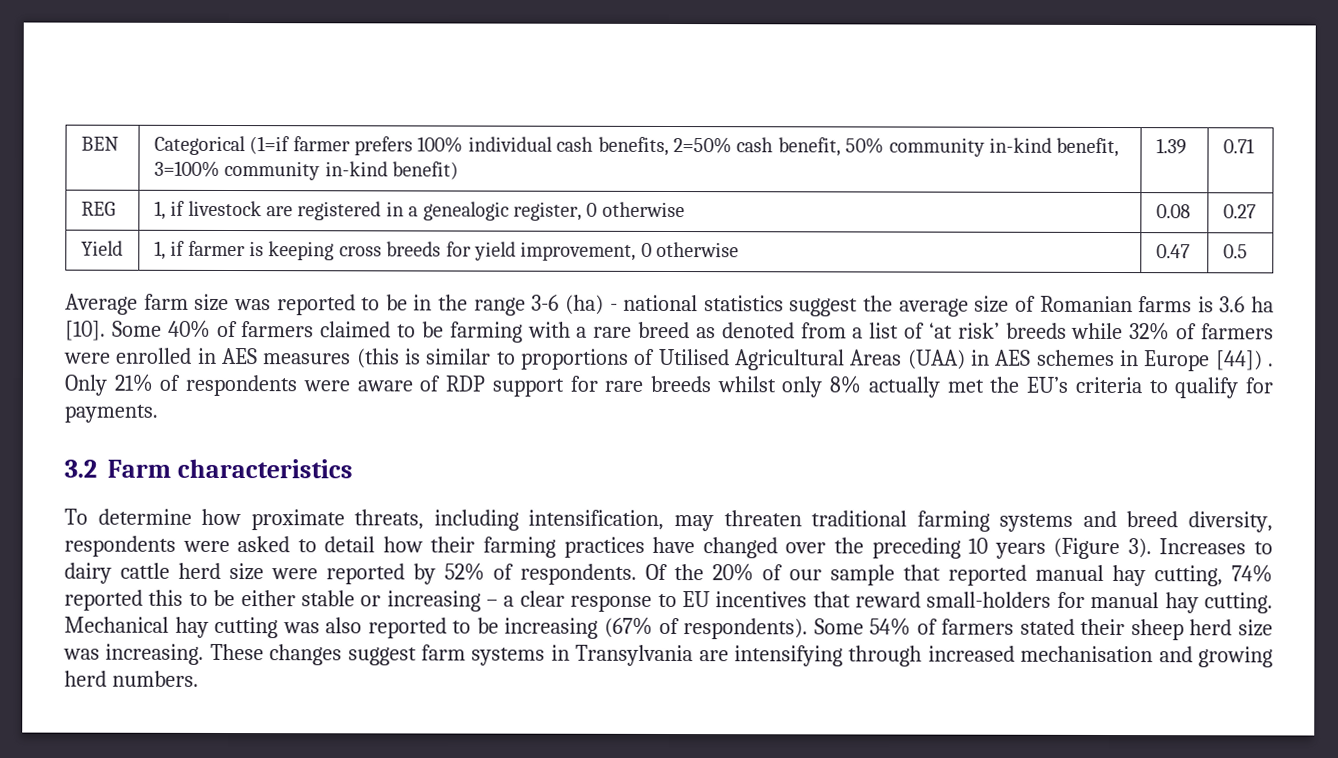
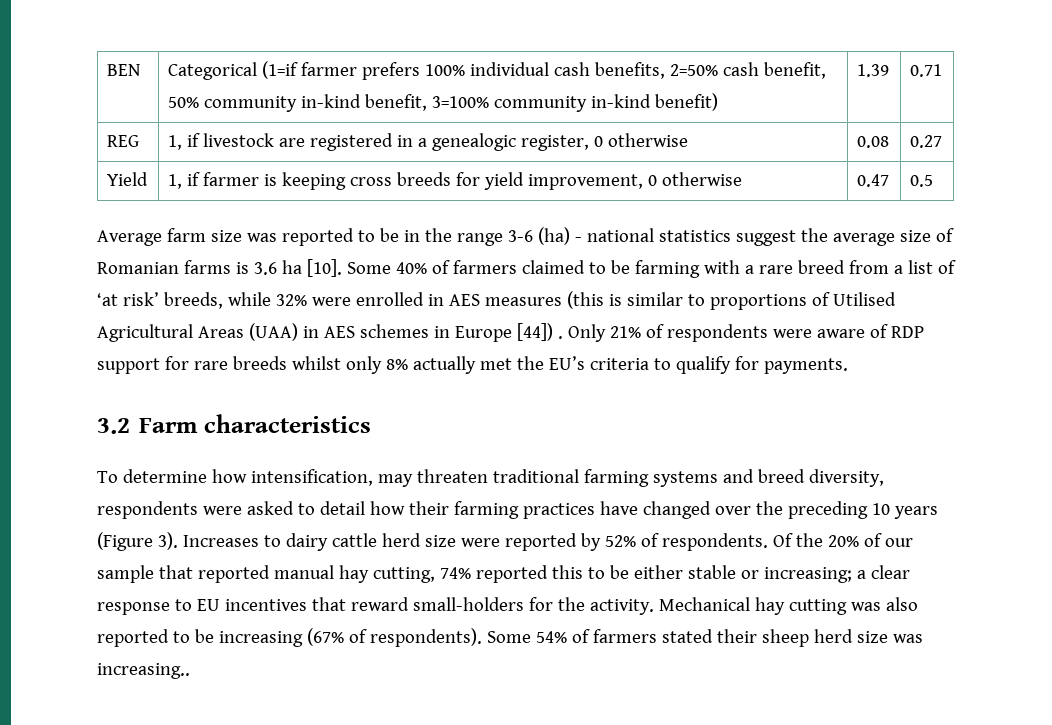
- Some 40% of farmers claimed to be farming with a rare breed as denoted from a list of ‘at risk’ breeds while 32% of farmers were enrolled in AES measures (this is similar to proportions of Utilised Agricultural Areas (UAA) in AES schemes in Europe [44]) .
+ Some 40% of farmers claimed to be farming with a rare breed from a list of ‘at risk’ breeds, while 32% were enrolled in AES measures (this is similar to proportions of Utilised Agricultural Areas (UAA) in AES schemes in Europe [44]) .
- To determine how proximate threats, including intensification, may threaten traditional farming systems and breed diversity, respondents were asked to detail how their farming practices have changed over the preceding 10 years (Figure 3).
+ To determine how intensification, may threaten traditional farming systems and breed diversity, respondents were asked to detail how their farming practices have changed over the preceding 10 years (Figure 3).
- Of the 20% of our sample that reported manual hay cutting, 74% reported this to be either stable or increasing – a clear response to EU incentives that reward small-holders for manual hay cutting.
+ Of the 20% of our sample that reported manual hay cutting, 74% reported this to be either stable or increasing; a clear response to EU incentives that reward small-holders for the activity.
- Some 54% of farmers stated their sheep herd size was increasing. These changes suggest farm systems in Transylvania are intensifying through increased mechanisation and growing herd numbers.
+ Some 54% of farmers stated their sheep herd size was increasing..

